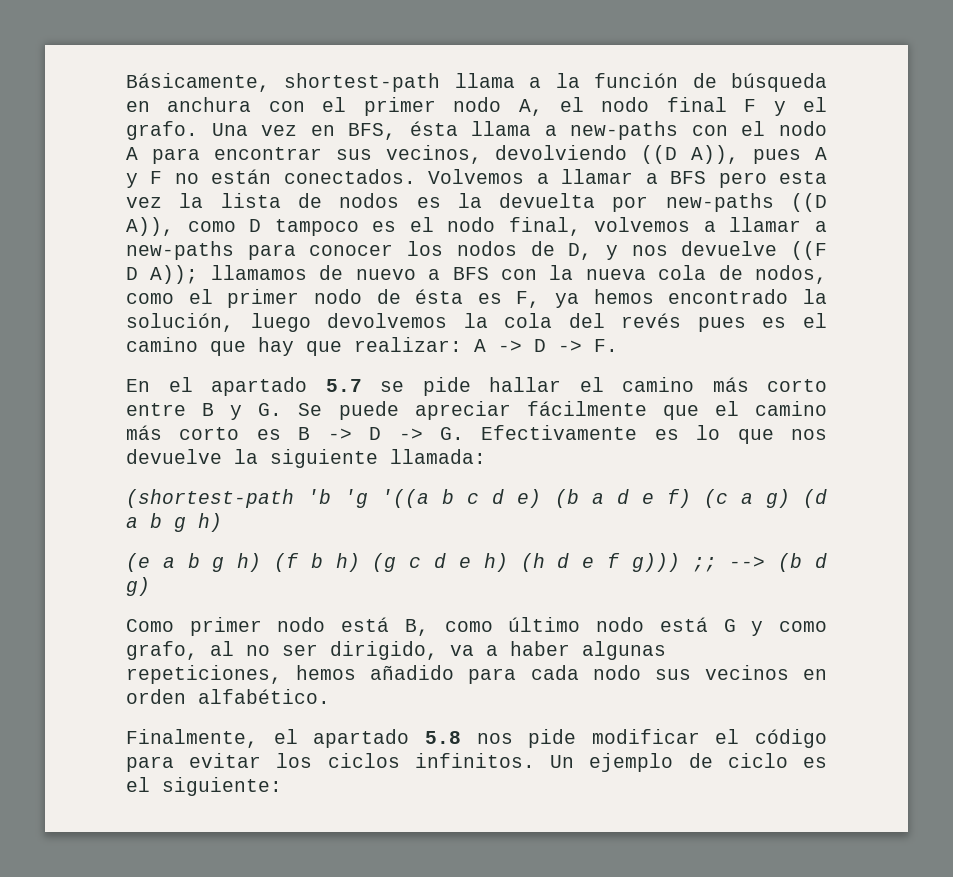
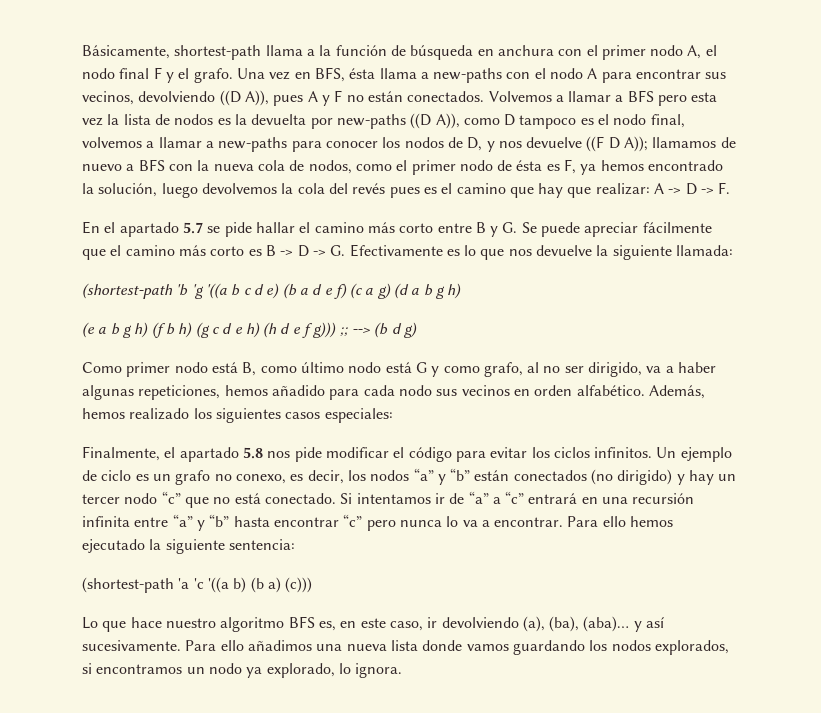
+ Además, hemos realizado los siguientes casos especiales:
- Un ejemplo de ciclo es el siguiente:
+ Un ejemplo de ciclo es un grafo no conexo, es decir, los nodos “a” y “b” están conectados (no dirigido) y hay un tercer nodo “c” que no está conectado. Si intentamos ir de “a” a “c” entrará en una recursión infinita entre “a” y “b” hasta encontrar “c” pero nunca lo va a encontrar. Para ello hemos ejecutado la siguiente sentencia:
+ (shortest-path 'a 'c '((a b) (b a) (c)))
+ Lo que hace nuestro algoritmo BFS es, en este caso, ir devolviendo (a), (ba), (aba)… y así sucesivamente. Para ello añadimos una nueva lista donde vamos guardando los nodos explorados, si encontramos un nodo ya explorado, lo ignora.

